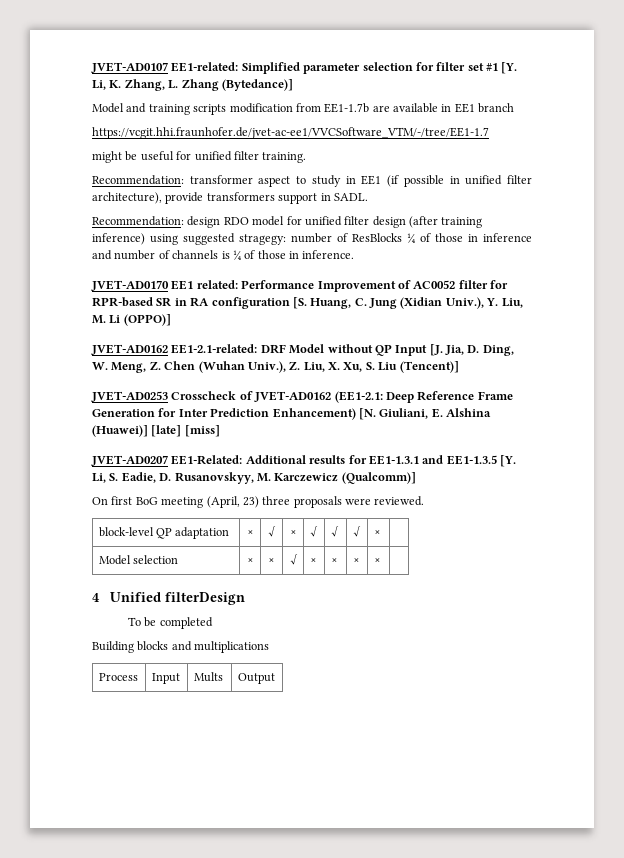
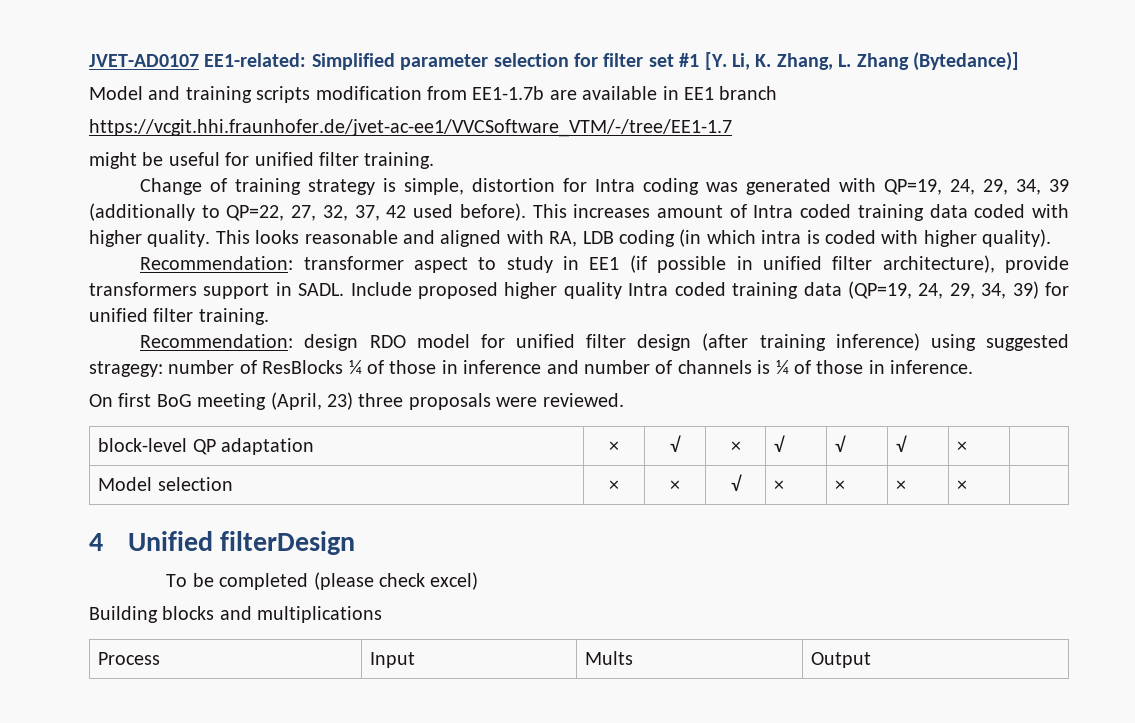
+ Change of training strategy is simple, distortion for Intra coding was generated with QP=19, 24, 29, 34, 39 (additionally to QP=22, 27, 32, 37, 42 used before). This increases amount of Intra coded training data coded with higher quality. This looks reasonable and aligned with RA, LDB coding (in which intra is coded with higher quality).
+ Include proposed higher quality Intra coded training data (QP=19, 24, 29, 34, 39) for unified filter training.
- JVET-AD0170 EE1 related: Performance Improvement of AC0052 filter for RPR-based SR in RA configuration [S. Huang, C. Jung (Xidian Univ.), Y. Liu, M. Li (OPPO)]
- JVET-AD0162 EE1-2.1-related: DRF Model without QP Input [J. Jia, D. Ding, W. Meng, Z. Chen (Wuhan Univ.), Z. Liu, X. Xu, S. Liu (Tencent)]
- JVET-AD0253 Crosscheck of JVET-AD0162 (EE1-2.1: Deep Reference Frame Generation for Inter Prediction Enhancement) [N. Giuliani, E. Alshina (Huawei)] [late] [miss]
- JVET-AD0207 EE1-Related: Additional results for EE1-1.3.1 and EE1-1.3.5 [Y. Li, S. Eadie, D. Rusanovskyy, M. Karczewicz (Qualcomm)]
- To be completed
+ To be completed (please check excel)

